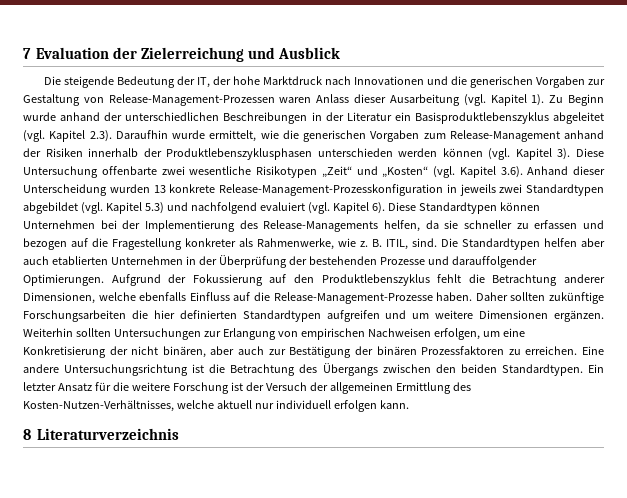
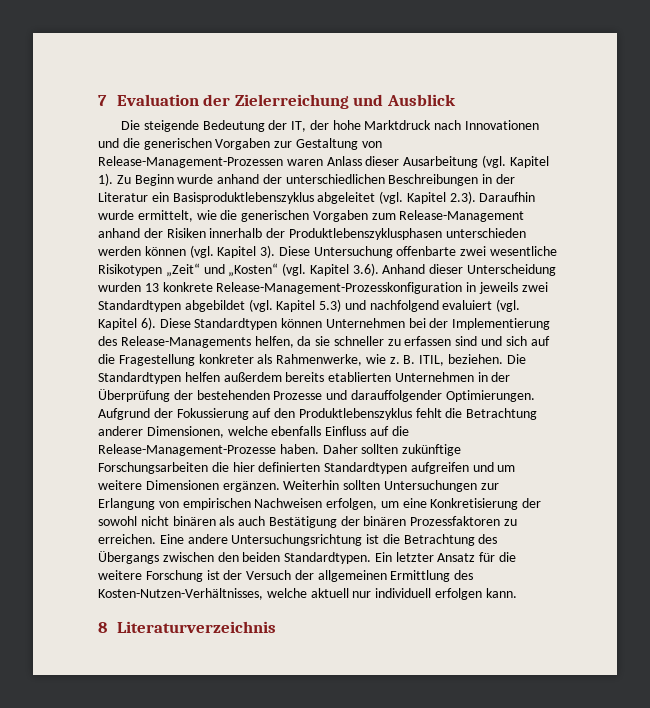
- Diese Standardtypen können Unternehmen bei der Implementierung des Release-Managements helfen, da sie schneller zu erfassen und bezogen auf die Fragestellung konkreter als Rahmenwerke, wie z.
+ Diese Standardtypen können Unternehmen bei der Implementierung des Release-Managements helfen, da sie schneller zu erfassen sind und sich auf die Fragestellung konkreter als Rahmenwerke, wie z.
- B. ITIL, sind.
+ B. ITIL, beziehen.
- Die Standardtypen helfen aber auch etablierten Unternehmen in der Überprüfung der bestehenden Prozesse und darauffolgender Optimierungen.
+ Die Standardtypen helfen außerdem bereits etablierten Unternehmen in der Überprüfung der bestehenden Prozesse und darauffolgender Optimierungen.
- Weiterhin sollten Untersuchungen zur Erlangung von empirischen Nachweisen erfolgen, um eine Konkretisierung der nicht binären, aber auch zur Bestätigung der binären Prozessfaktoren zu erreichen.
+ Weiterhin sollten Untersuchungen zur Erlangung von empirischen Nachweisen erfolgen, um eine Konkretisierung der sowohl nicht binären als auch Bestätigung der binären Prozessfaktoren zu erreichen.

